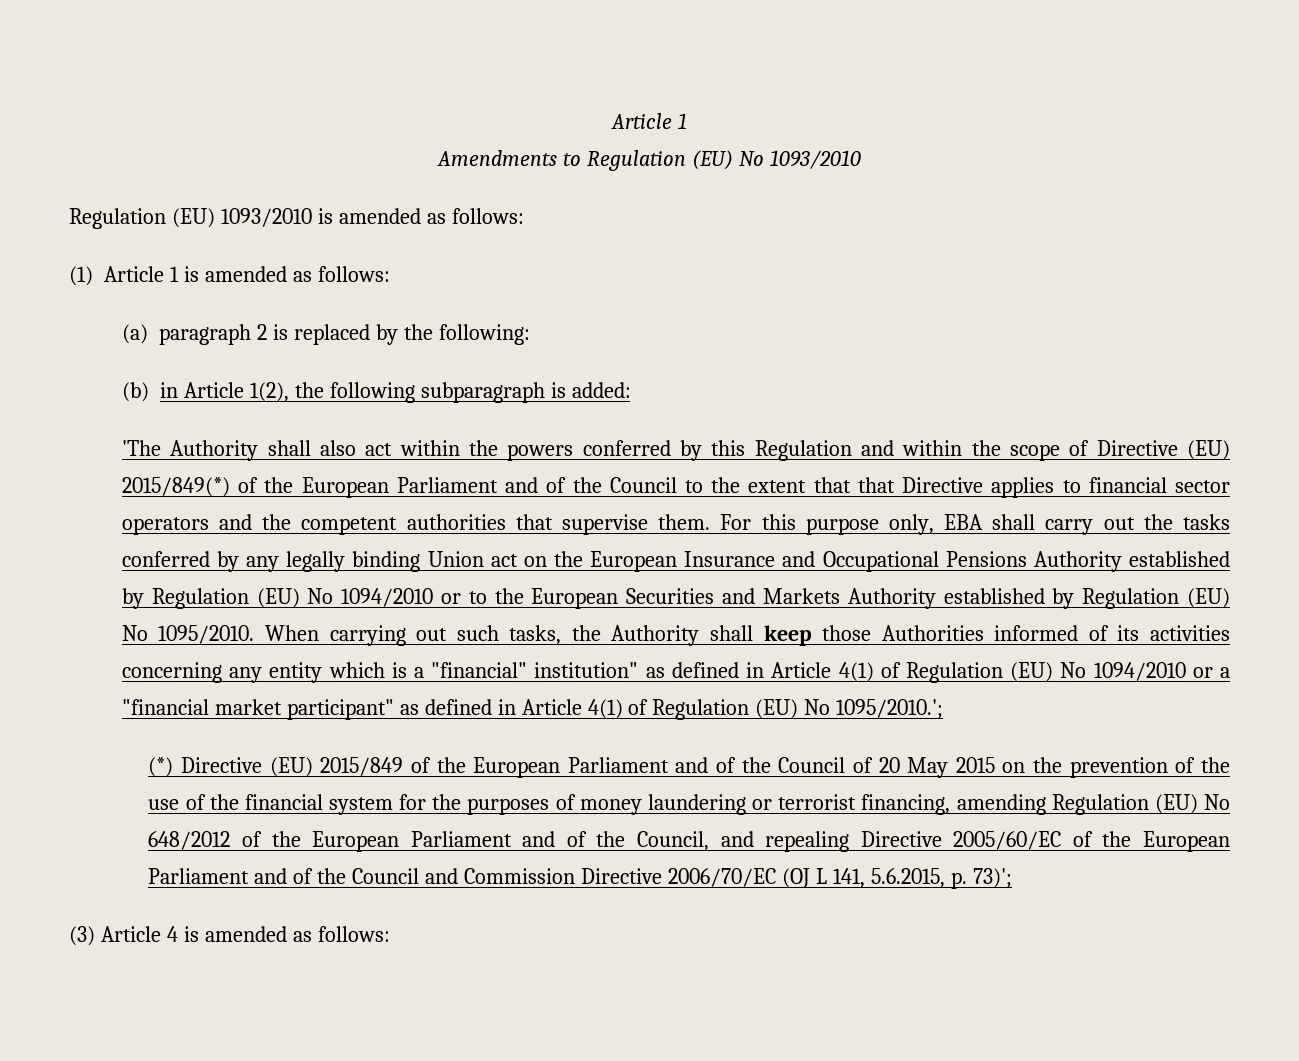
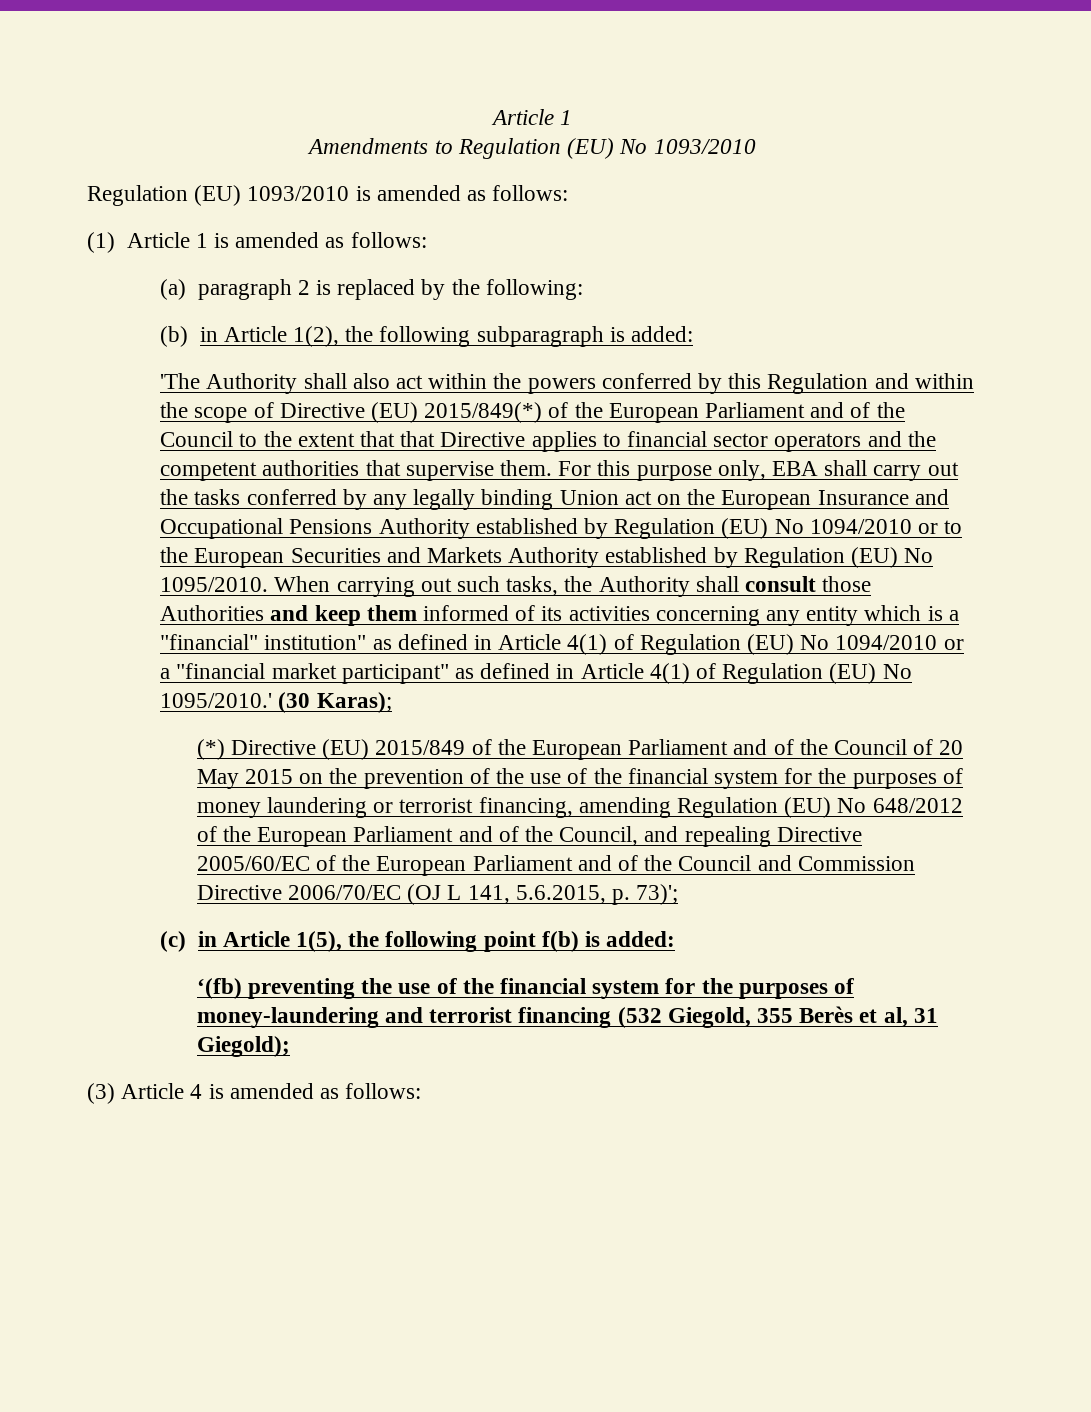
- When carrying out such tasks, the Authority shall keep those Authorities informed of its activities concerning any entity which is a "financial" institution" as defined in Article 4(1) of Regulation (EU) No 1094/2010 or a "financial market participant" as defined in Article 4(1) of Regulation (EU) No 1095/2010.';
+ When carrying out such tasks, the Authority shall consult those Authorities and keep them informed of its activities concerning any entity which is a "financial" institution" as defined in Article 4(1) of Regulation (EU) No 1094/2010 or a "financial market participant" as defined in Article 4(1) of Regulation (EU) No 1095/2010.' (30 Karas);
+ (c) in Article 1(5), the following point f(b) is added:
+ ‘(fb) preventing the use of the financial system for the purposes of money-laundering and terrorist financing (532 Giegold, 355 Berès et al, 31 Giegold);

